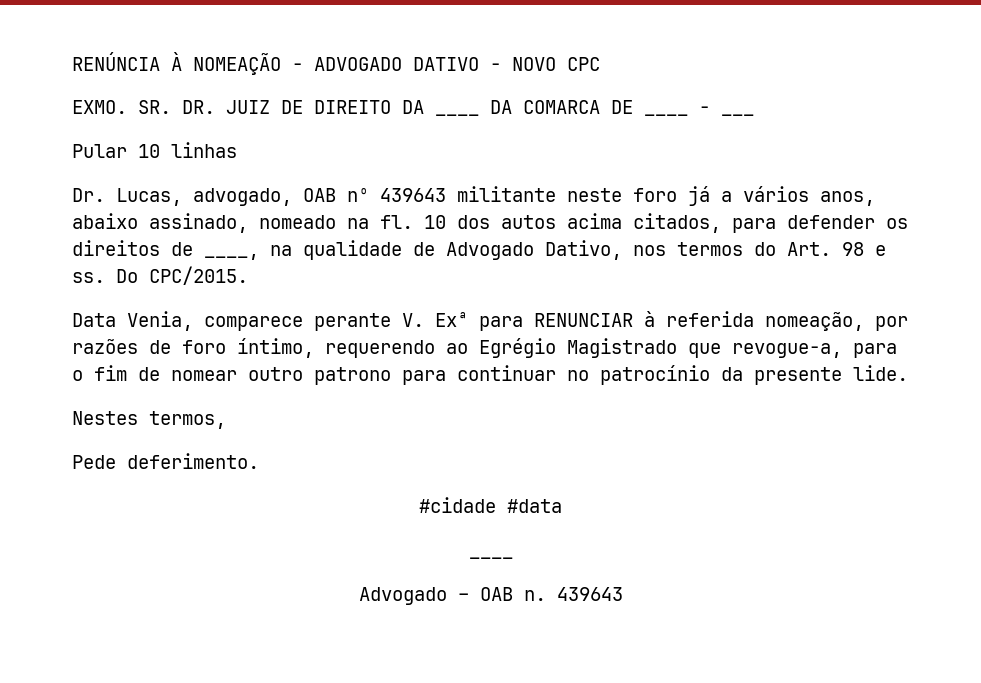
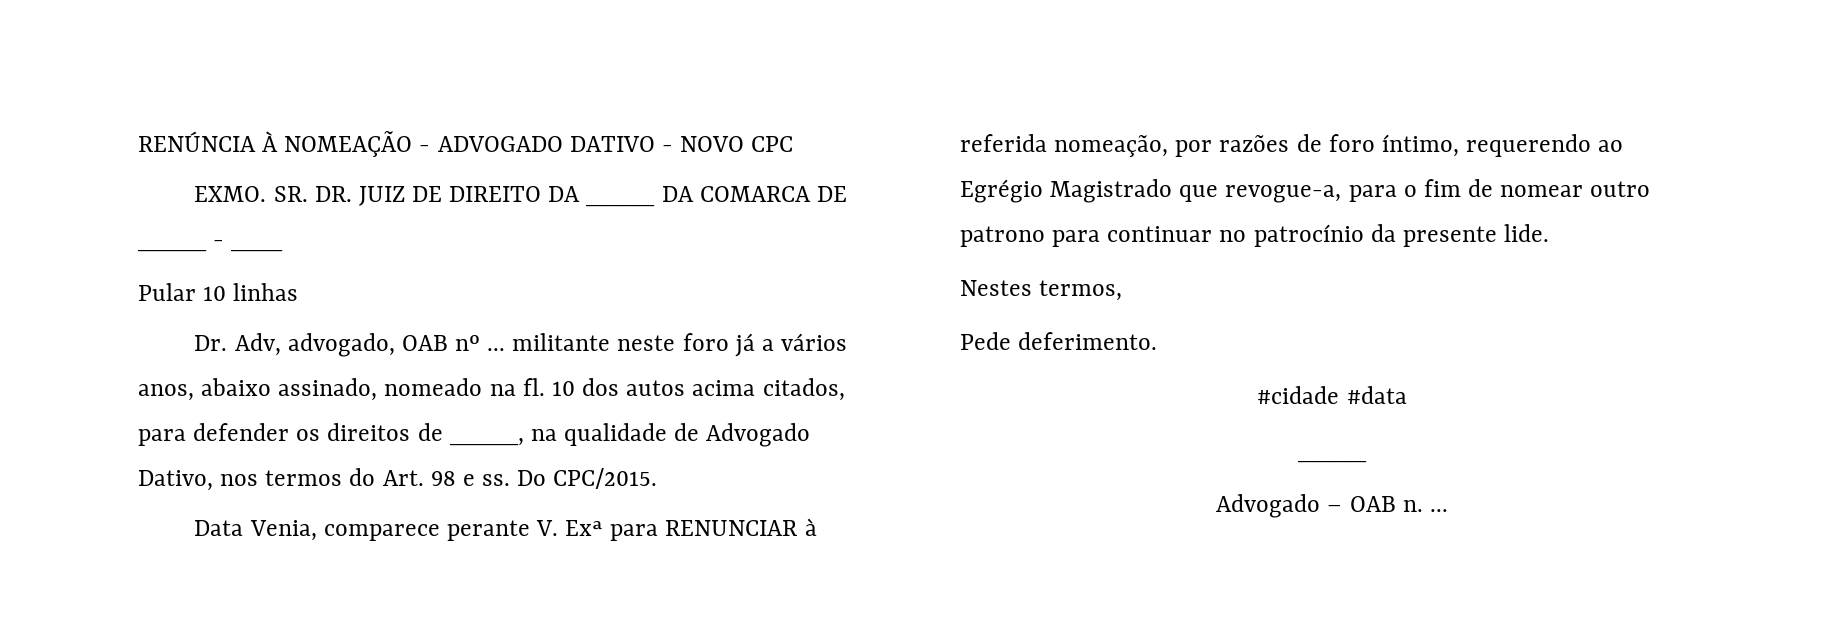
- Dr. Lucas, advogado, OAB nº 439643 militante neste foro já a vários anos, abaixo assinado, nomeado na fl.
+ Dr. Adv, advogado, OAB nº ... militante neste foro já a vários anos, abaixo assinado, nomeado na fl.
- Advogado – OAB n. 439643
+ Advogado – OAB n. ...

